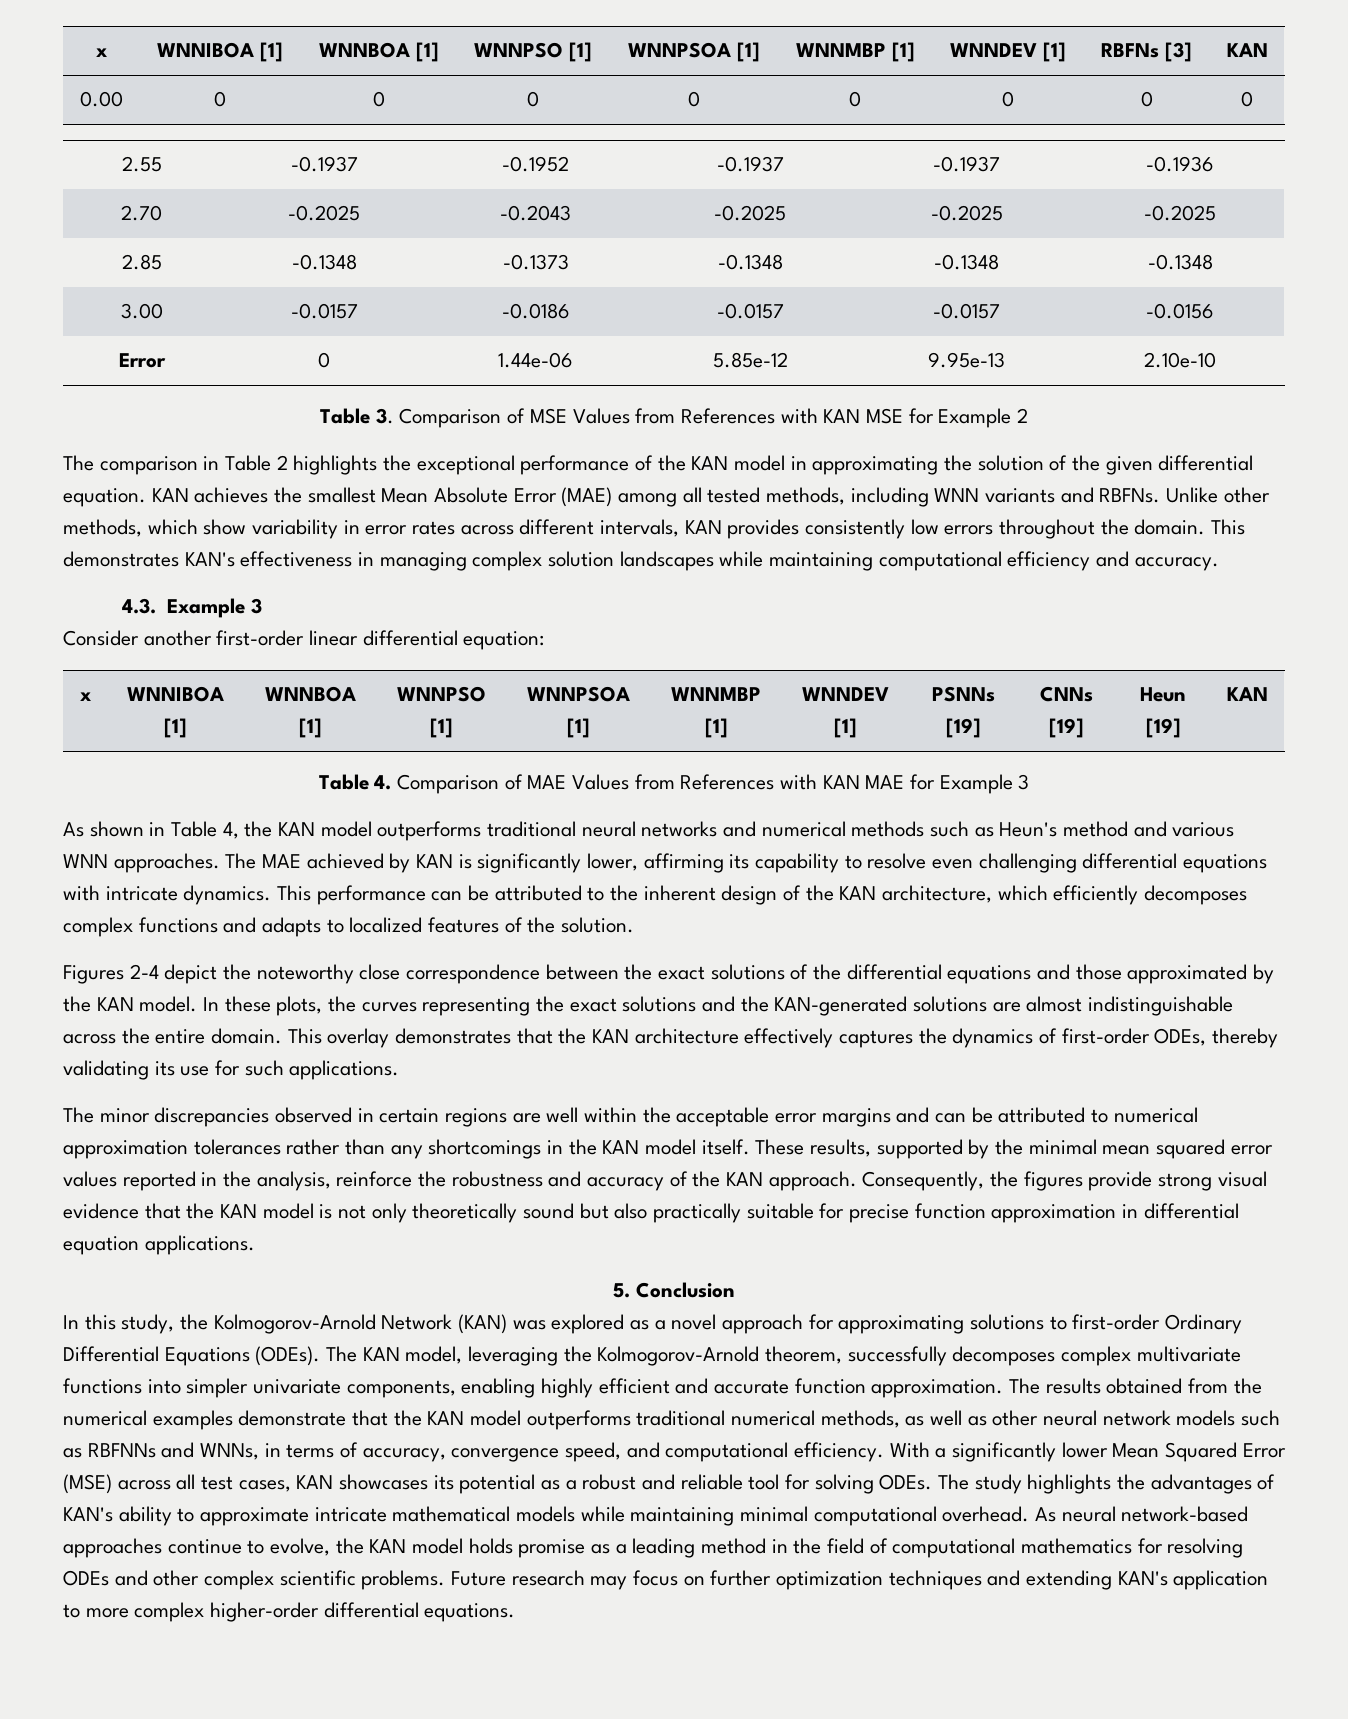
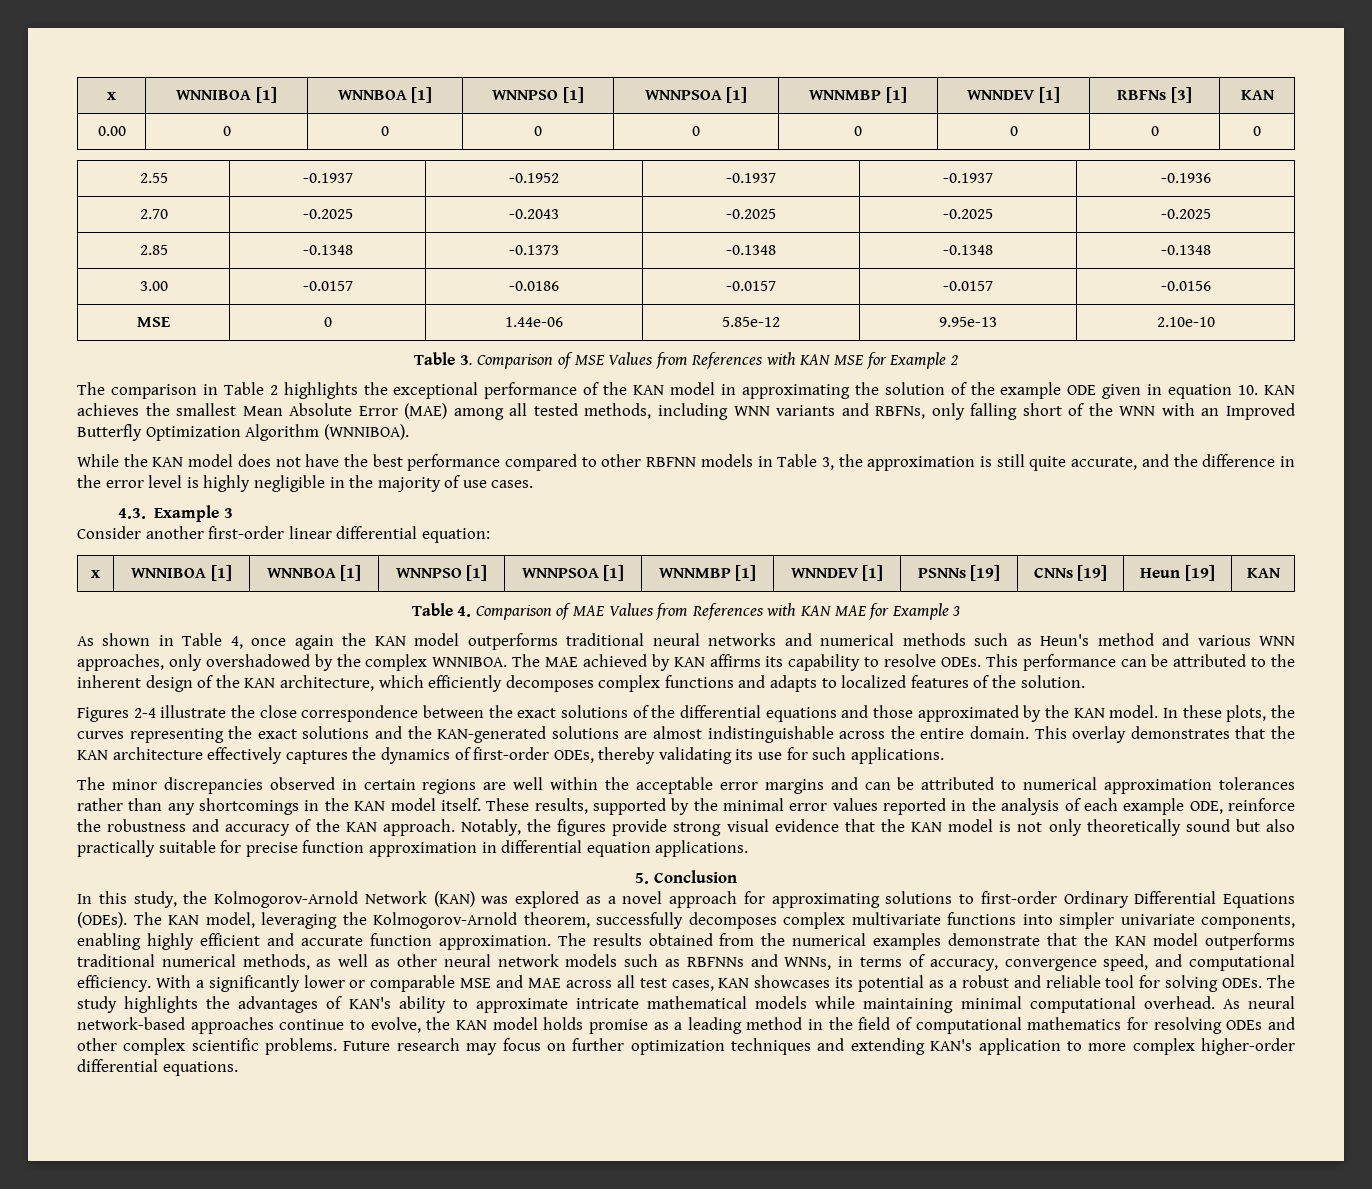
- Error | 0 | 1.44e-06 | 5.85e-12 | 9.95e-13 | 2.10e-10
+ MSE | 0 | 1.44e-06 | 5.85e-12 | 9.95e-13 | 2.10e-10
- The comparison in Table 2 highlights the exceptional performance of the KAN model in approximating the solution of the given differential equation. KAN achieves the smallest Mean Absolute Error (MAE) among all tested methods, including WNN variants and RBFNs. Unlike other methods, which show variability in error rates across different intervals, KAN provides consistently low errors throughout the domain. This demonstrates KAN's effectiveness in managing complex solution landscapes while maintaining computational efficiency and accuracy.
+ The comparison in Table 2 highlights the exceptional performance of the KAN model in approximating the solution of the example ODE given in equation 10. KAN achieves the smallest Mean Absolute Error (MAE) among all tested methods, including WNN variants and RBFNs, only falling short of the WNN with an Improved Butterfly Optimization Algorithm (WNNIBOA).
+ While the KAN model does not have the best performance compared to other RBFNN models in Table 3, the approximation is still quite accurate, and the difference in the error level is highly negligible in the majority of use cases.
- As shown in Table 4, the KAN model outperforms traditional neural networks and numerical methods such as Heun's method and various WNN approaches.
+ As shown in Table 4, once again the KAN model outperforms traditional neural networks and numerical methods such as Heun's method and various WNN approaches, only overshadowed by the complex WNNIBOA.
- The MAE achieved by KAN is significantly lower, affirming its capability to resolve even challenging differential equations with intricate dynamics.
+ The MAE achieved by KAN affirms its capability to resolve ODEs.
- Figures 2-4 depict the noteworthy close correspondence between the exact solutions of the differential equations and those approximated by the KAN model.
+ Figures 2-4 illustrate the close correspondence between the exact solutions of the differential equations and those approximated by the KAN model.
- These results, supported by the minimal mean squared error values reported in the analysis, reinforce the robustness and accuracy of the KAN approach.
+ These results, supported by the minimal error values reported in the analysis of each example ODE, reinforce the robustness and accuracy of the KAN approach.
- Consequently, the figures provide strong visual evidence that the KAN model is not only theoretically sound but also practically suitable for precise function approximation in differential equation applications.
+ Notably, the figures provide strong visual evidence that the KAN model is not only theoretically sound but also practically suitable for precise function approximation in differential equation applications.
- With a significantly lower Mean Squared Error (MSE) across all test cases, KAN showcases its potential as a robust and reliable tool for solving ODEs.
+ With a significantly lower or comparable MSE and MAE across all test cases, KAN showcases its potential as a robust and reliable tool for solving ODEs.

